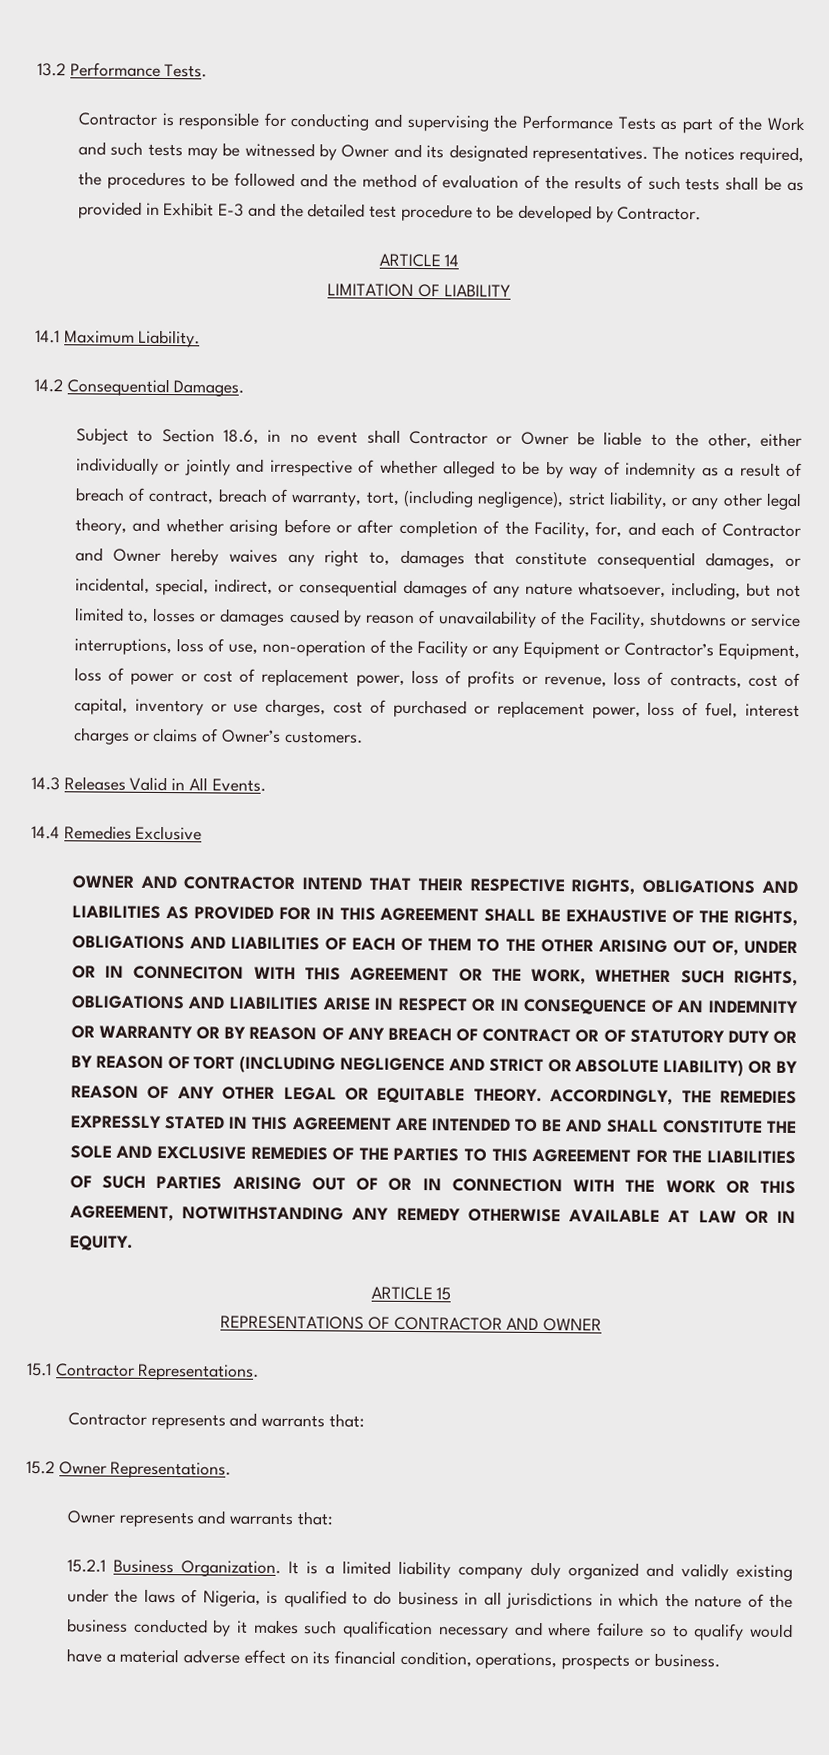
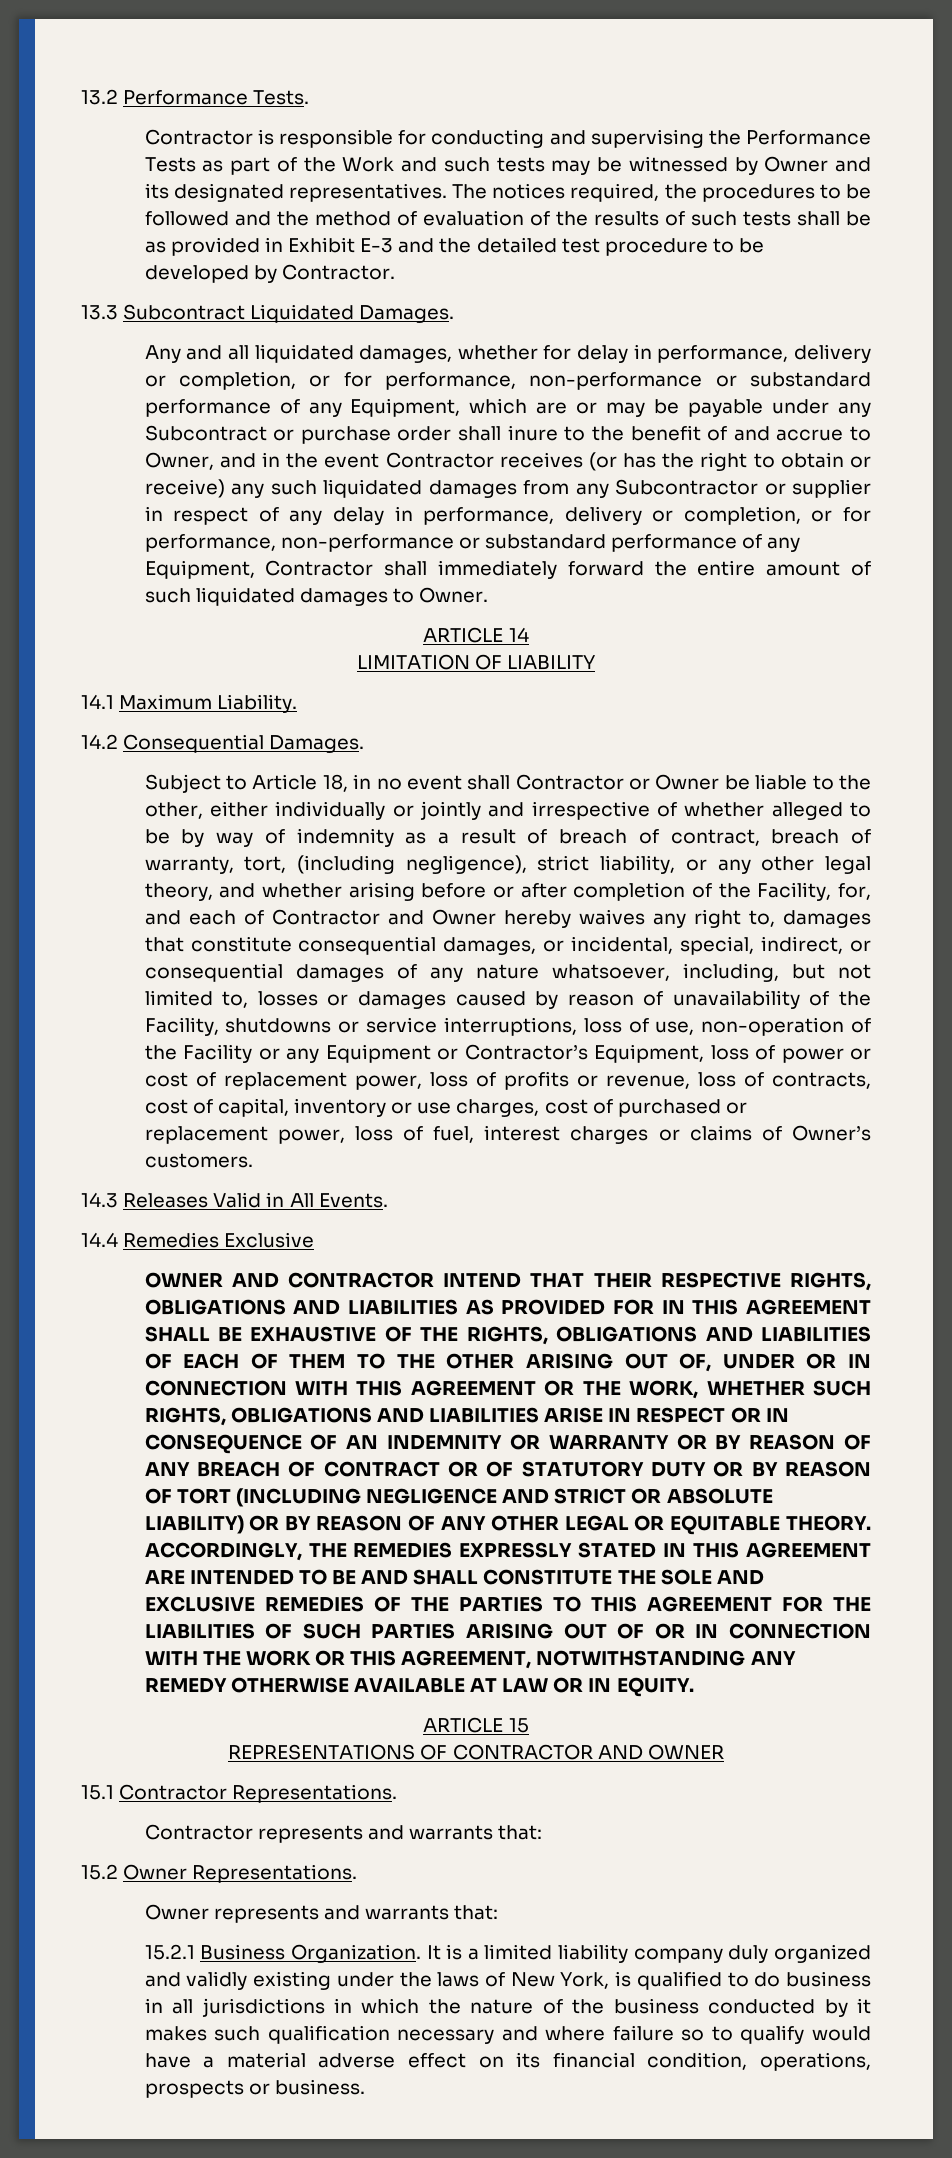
+ 13.3 Subcontract Liquidated Damages.
+ Any and all liquidated damages, whether for delay in performance, delivery or completion, or for performance, non-performance or substandard performance of any Equipment, which are or may be payable under any Subcontract or purchase order shall inure to the benefit of and accrue to Owner, and in the event Contractor receives (or has the right to obtain or receive) any such liquidated damages from any Subcontractor or supplier in respect of any delay in performance, delivery or completion, or for performance, non-performance or substandard performance of any Equipment, Contractor shall immediately forward the entire amount of such liquidated damages to Owner.
- Subject to Section 18.6, in no event shall Contractor or Owner be liable to the other, either individually or jointly and irrespective of whether alleged to be by way of indemnity as a result of breach of contract, breach of warranty, tort, (including negligence), strict liability, or any other legal theory, and whether arising before or after completion of the Facility, for, and each of Contractor and Owner hereby waives any right to, damages that constitute consequential damages, or incidental, special, indirect, or consequential damages of any nature whatsoever, including, but not limited to, losses or damages caused by reason of unavailability of the Facility, shutdowns or service interruptions, loss of use, non-operation of the Facility or any Equipment or Contractor’s Equipment, loss of power or cost of replacement power, loss of profits or revenue, loss of contracts, cost of capital, inventory or use charges, cost of purchased or replacement power, loss of fuel, interest charges or claims of Owner’s customers.
+ Subject to Article 18, in no event shall Contractor or Owner be liable to the other, either individually or jointly and irrespective of whether alleged to be by way of indemnity as a result of breach of contract, breach of warranty, tort, (including negligence), strict liability, or any other legal theory, and whether arising before or after completion of the Facility, for, and each of Contractor and Owner hereby waives any right to, damages that constitute consequential damages, or incidental, special, indirect, or consequential damages of any nature whatsoever, including, but not limited to, losses or damages caused by reason of unavailability of the Facility, shutdowns or service interruptions, loss of use, non-operation of the Facility or any Equipment or Contractor’s Equipment, loss of power or cost of replacement power, loss of profits or revenue, loss of contracts, cost of capital, inventory or use charges, cost of purchased or replacement power, loss of fuel, interest charges or claims of Owner’s customers.
- OWNER AND CONTRACTOR INTEND THAT THEIR RESPECTIVE RIGHTS, OBLIGATIONS AND LIABILITIES AS PROVIDED FOR IN THIS AGREEMENT SHALL BE EXHAUSTIVE OF THE RIGHTS, OBLIGATIONS AND LIABILITIES OF EACH OF THEM TO THE OTHER ARISING OUT OF, UNDER OR IN CONNECITON WITH THIS AGREEMENT OR THE WORK, WHETHER SUCH RIGHTS, OBLIGATIONS AND LIABILITIES ARISE IN RESPECT OR IN CONSEQUENCE OF AN INDEMNITY OR WARRANTY OR BY REASON OF ANY BREACH OF CONTRACT OR OF STATUTORY DUTY OR BY REASON OF TORT (INCLUDING NEGLIGENCE AND STRICT OR ABSOLUTE LIABILITY) OR BY REASON OF ANY OTHER LEGAL OR EQUITABLE THEORY.
+ OWNER AND CONTRACTOR INTEND THAT THEIR RESPECTIVE RIGHTS, OBLIGATIONS AND LIABILITIES AS PROVIDED FOR IN THIS AGREEMENT SHALL BE EXHAUSTIVE OF THE RIGHTS, OBLIGATIONS AND LIABILITIES OF EACH OF THEM TO THE OTHER ARISING OUT OF, UNDER OR IN CONNECTION WITH THIS AGREEMENT OR THE WORK, WHETHER SUCH RIGHTS, OBLIGATIONS AND LIABILITIES ARISE IN RESPECT OR IN CONSEQUENCE OF AN INDEMNITY OR WARRANTY OR BY REASON OF ANY BREACH OF CONTRACT OR OF STATUTORY DUTY OR BY REASON OF TORT (INCLUDING NEGLIGENCE AND STRICT OR ABSOLUTE LIABILITY) OR BY REASON OF ANY OTHER LEGAL OR EQUITABLE THEORY.
- It is a limited liability company duly organized and validly existing under the laws of Nigeria, is qualified to do business in all jurisdictions in which the nature of the business conducted by it makes such qualification necessary and where failure so to qualify would have a material adverse effect on its financial condition, operations, prospects or business.
+ It is a limited liability company duly organized and validly existing under the laws of New York, is qualified to do business in all jurisdictions in which the nature of the business conducted by it makes such qualification necessary and where failure so to qualify would have a material adverse effect on its financial condition, operations, prospects or business.

